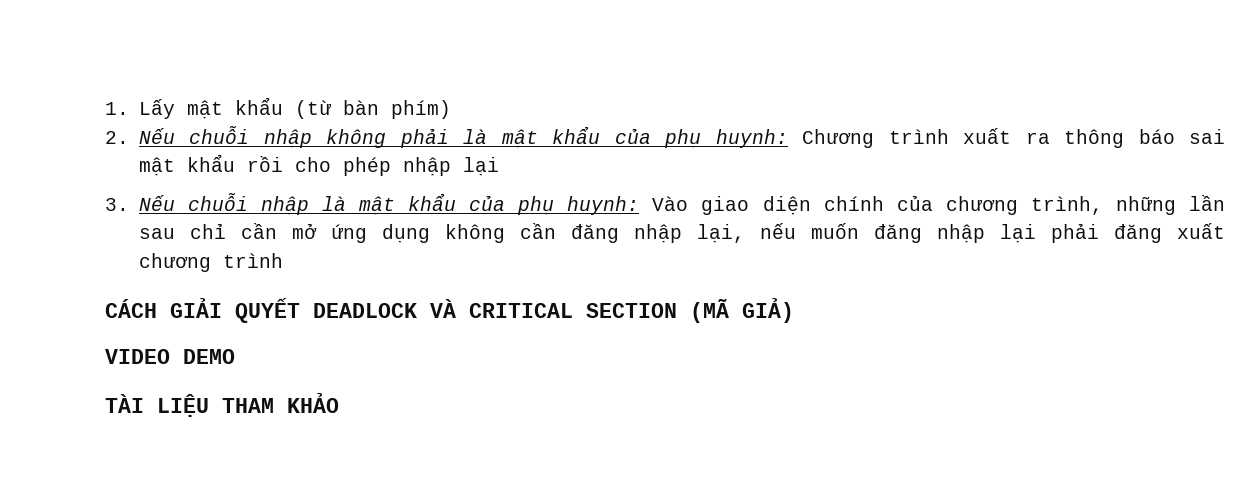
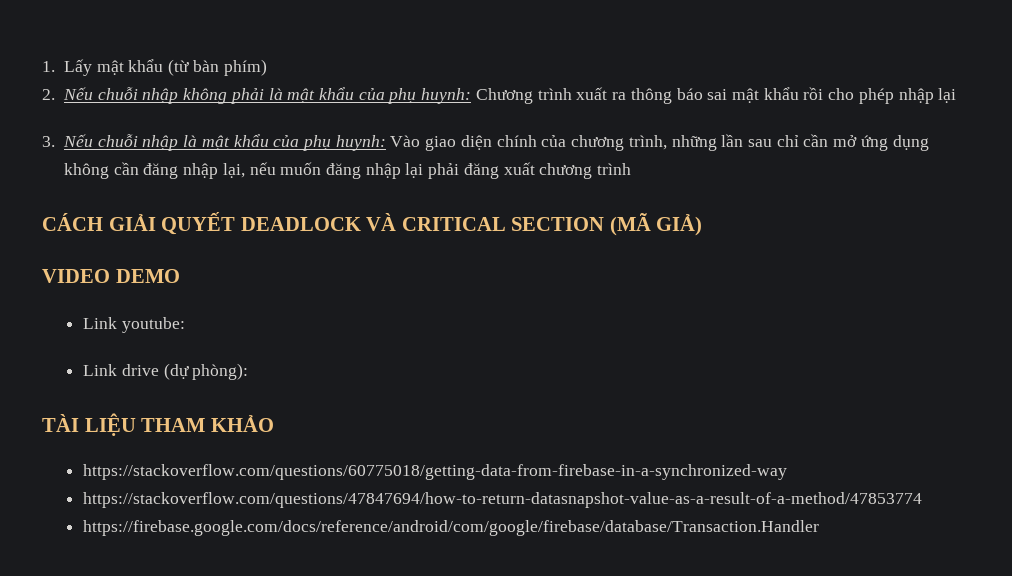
+ Link youtube:
+ Link drive (dự phòng):
+ https://stackoverflow.com/questions/60775018/getting-data-from-firebase-in-a-synchronized-way
+ https://stackoverflow.com/questions/47847694/how-to-return-datasnapshot-value-as-a-result-of-a-method/47853774
+ https://firebase.google.com/docs/reference/android/com/google/firebase/database/Transaction.Handler

